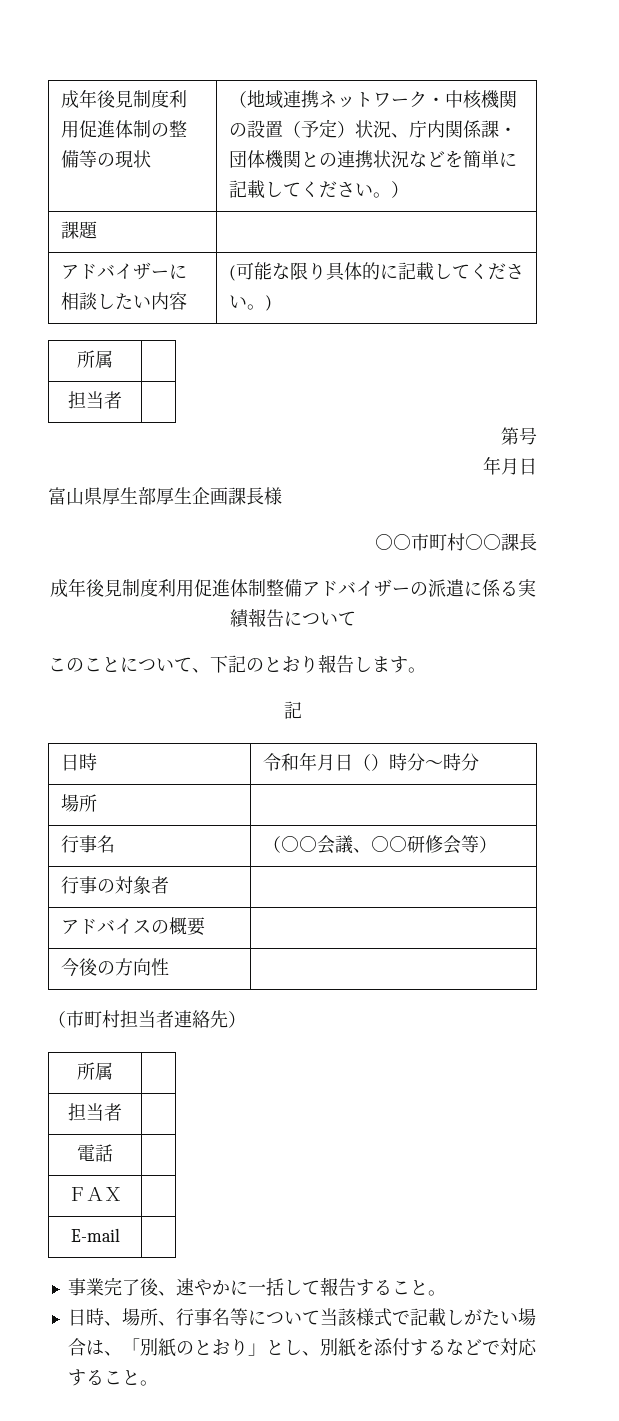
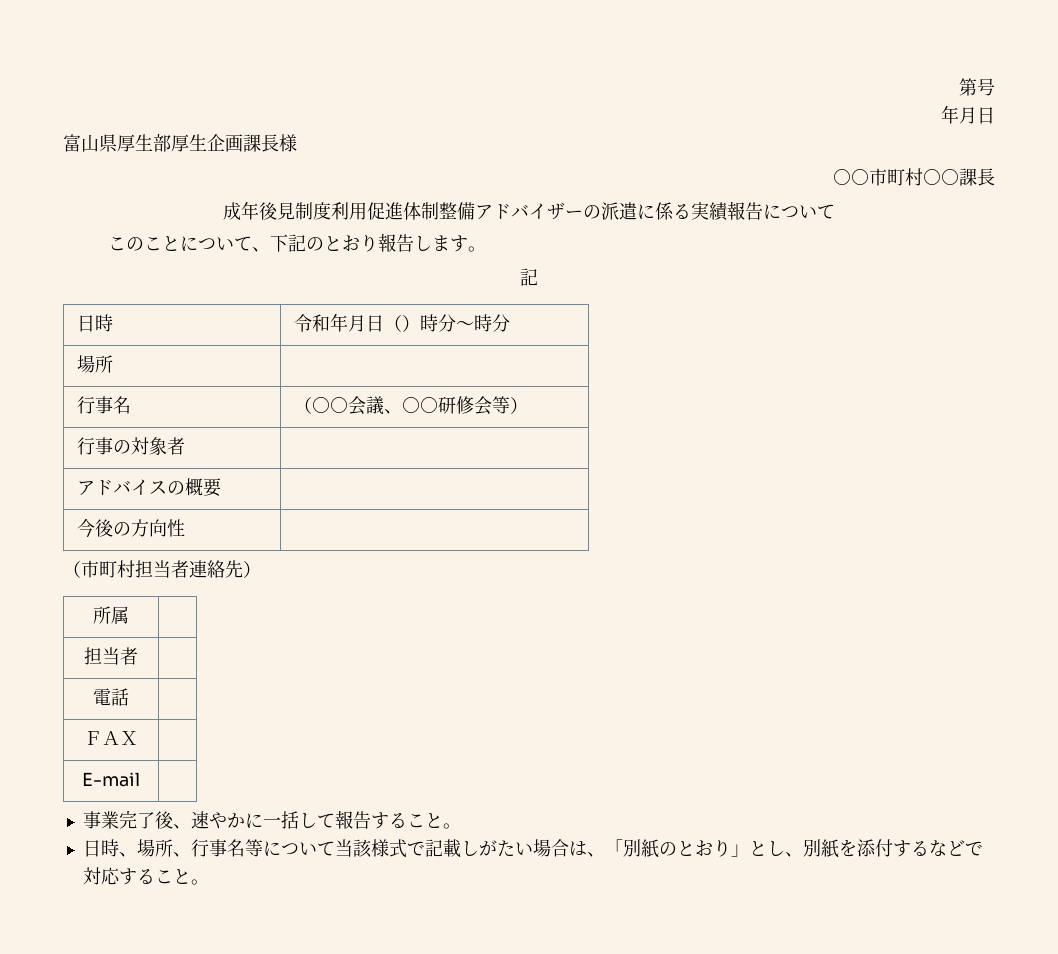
- 成年後見制度利用促進体制の整備等の現状 | （地域連携ネットワーク・中核機関の設置（予定）状況、庁内関係課・団体機関との連携状況などを簡単に記載してください。）
- 課題 |
- アドバイザーに相談したい内容 | (可能な限り具体的に記載してください。)
- 所属 |
- 担当者 |

